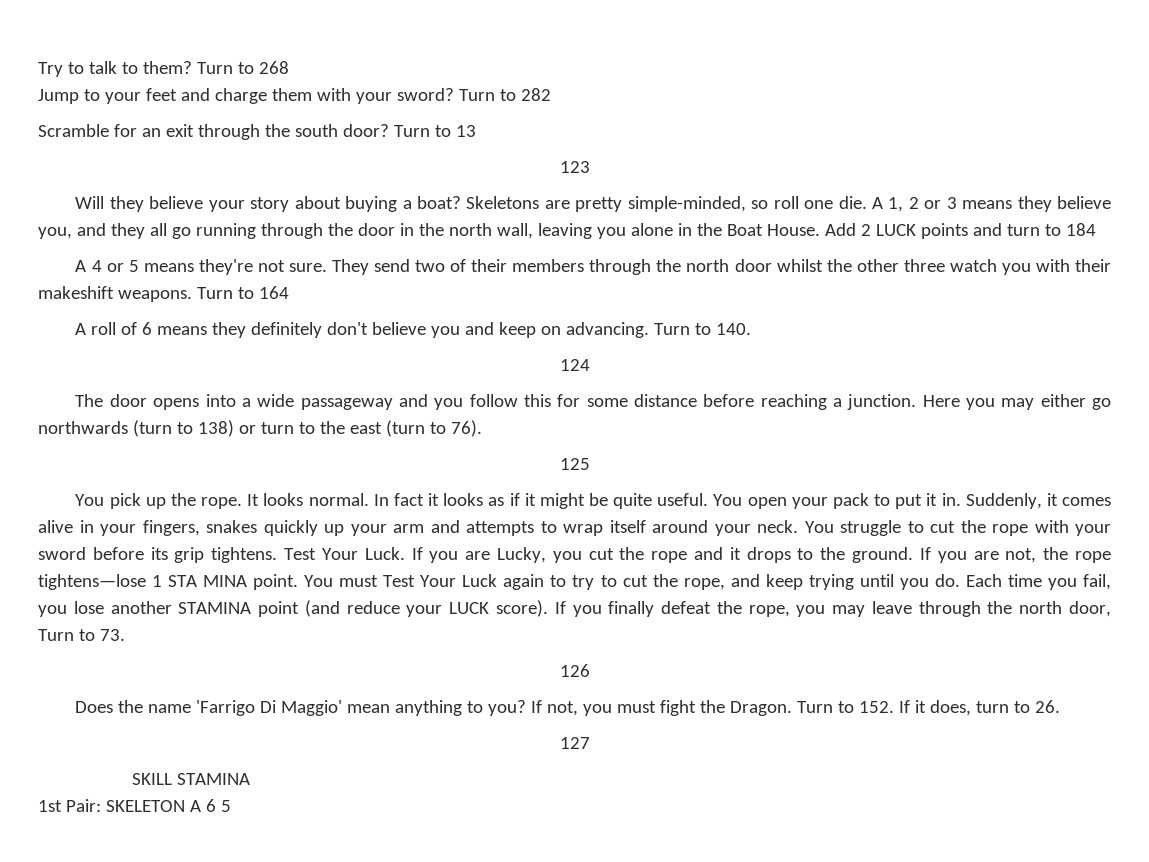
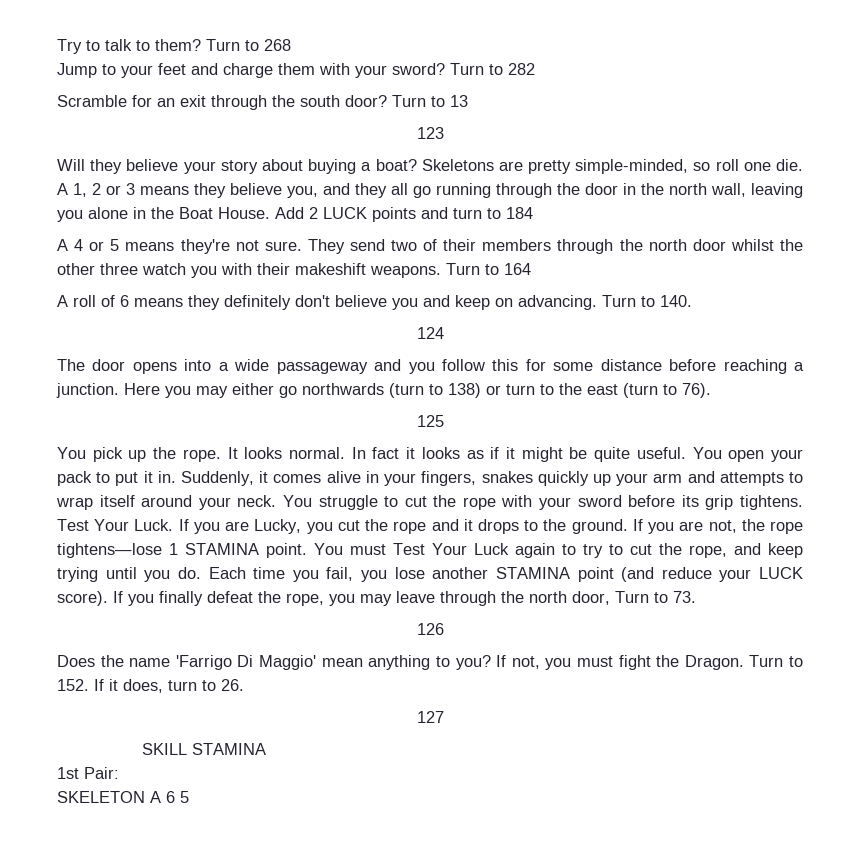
- If you are not, the rope tightens—lose 1 STA MINA point.
+ If you are not, the rope tightens—lose 1 STAMINA point.
- 1st Pair: SKELETON A 6 5
+ 1st Pair:
+ SKELETON A 6 5

